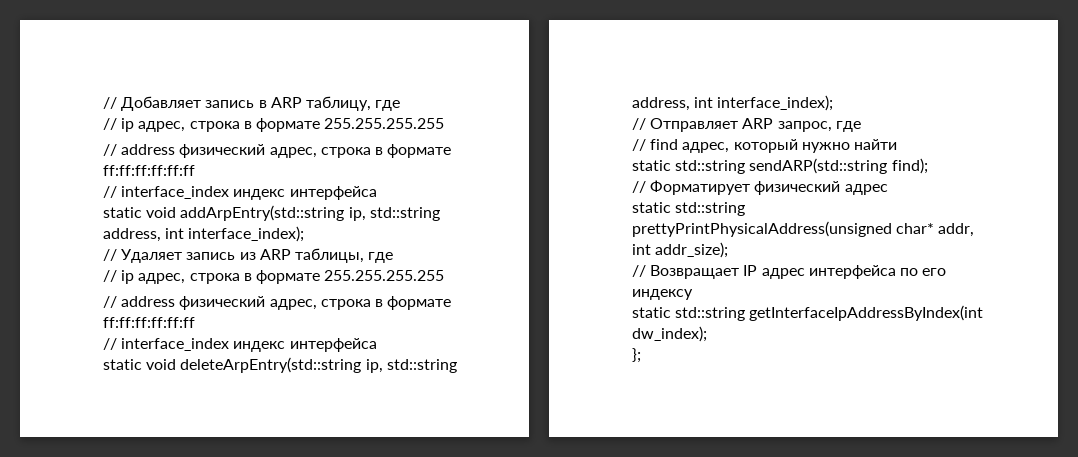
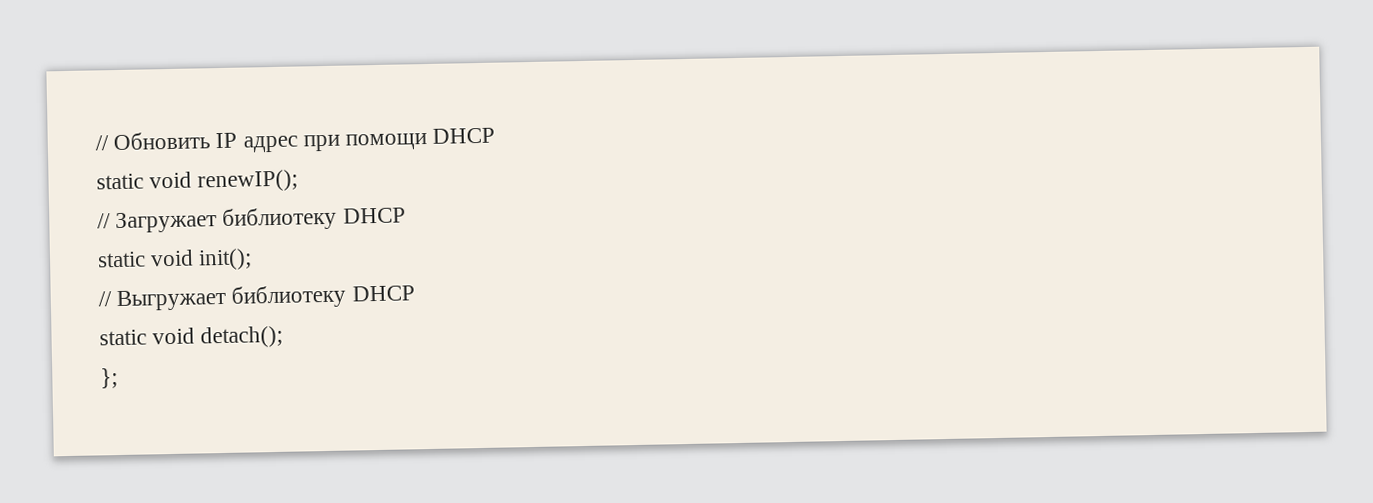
- // Добавляет запись в ARP таблицу, где
- // ip адрес, строка в формате 255.255.255.255
- // address физический адрес, строка в формате ff:ff:ff:ff:ff:ff
- // interface_index индекс интерфейса
- static void addArpEntry(std::string ip, std::string address, int interface_index);
- // Удаляет запись из ARP таблицы, где
- // ip адрес, строка в формате 255.255.255.255
- // address физический адрес, строка в формате ff:ff:ff:ff:ff:ff
- // interface_index индекс интерфейса
- static void deleteArpEntry(std::string ip, std::string address, int interface_index);
- // Отправляет ARP запрос, где
- // find адрес, который нужно найти
- static std::string sendARP(std::string find);
- // Форматирует физический адрес
- static std::string prettyPrintPhysicalAddress(unsigned char* addr, int addr_size);
- // Возвращает IP адрес интерфейса по его индексу
- static std::string getInterfaceIpAddressByIndex(int dw_index);
+ // Обновить IP адрес при помощи DHCP
+ static void renewIP();
+ // Загружает библиотеку DHCP
+ static void init();
+ // Выгружает библиотеку DHCP
+ static void detach();

